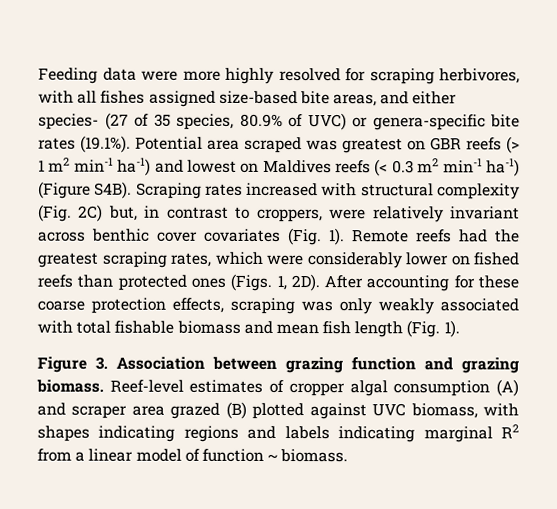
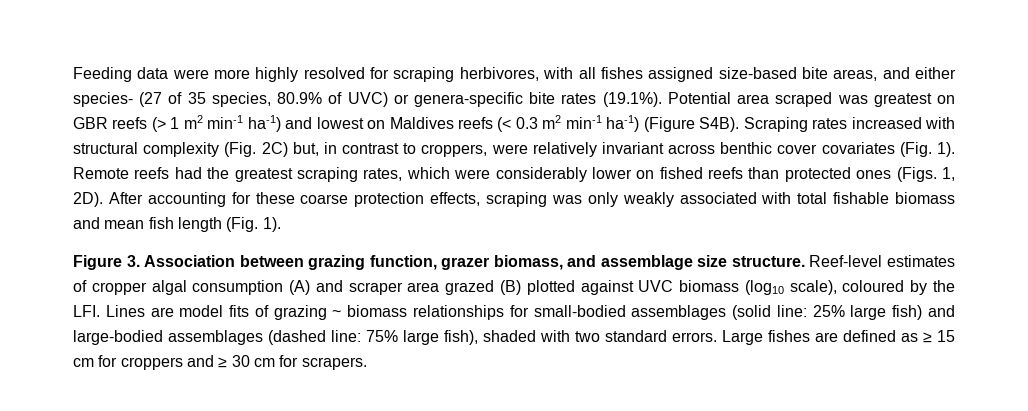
- Figure 3. Association between grazing function and grazing biomass.
+ Figure 3. Association between grazing function, grazer biomass, and assemblage size structure.
- Reef-level estimates of cropper algal consumption (A) and scraper area grazed (B) plotted against UVC biomass, with shapes indicating regions and labels indicating marginal R2 from a linear model of function ~ biomass.
+ Reef-level estimates of cropper algal consumption (A) and scraper area grazed (B) plotted against UVC biomass (log10 scale), coloured by the LFI. Lines are model fits of grazing ~ biomass relationships for small-bodied assemblages (solid line: 25% large fish) and large-bodied assemblages (dashed line: 75% large fish), shaded with two standard errors. Large fishes are defined as ≥ 15 cm for croppers and ≥ 30 cm for scrapers.

